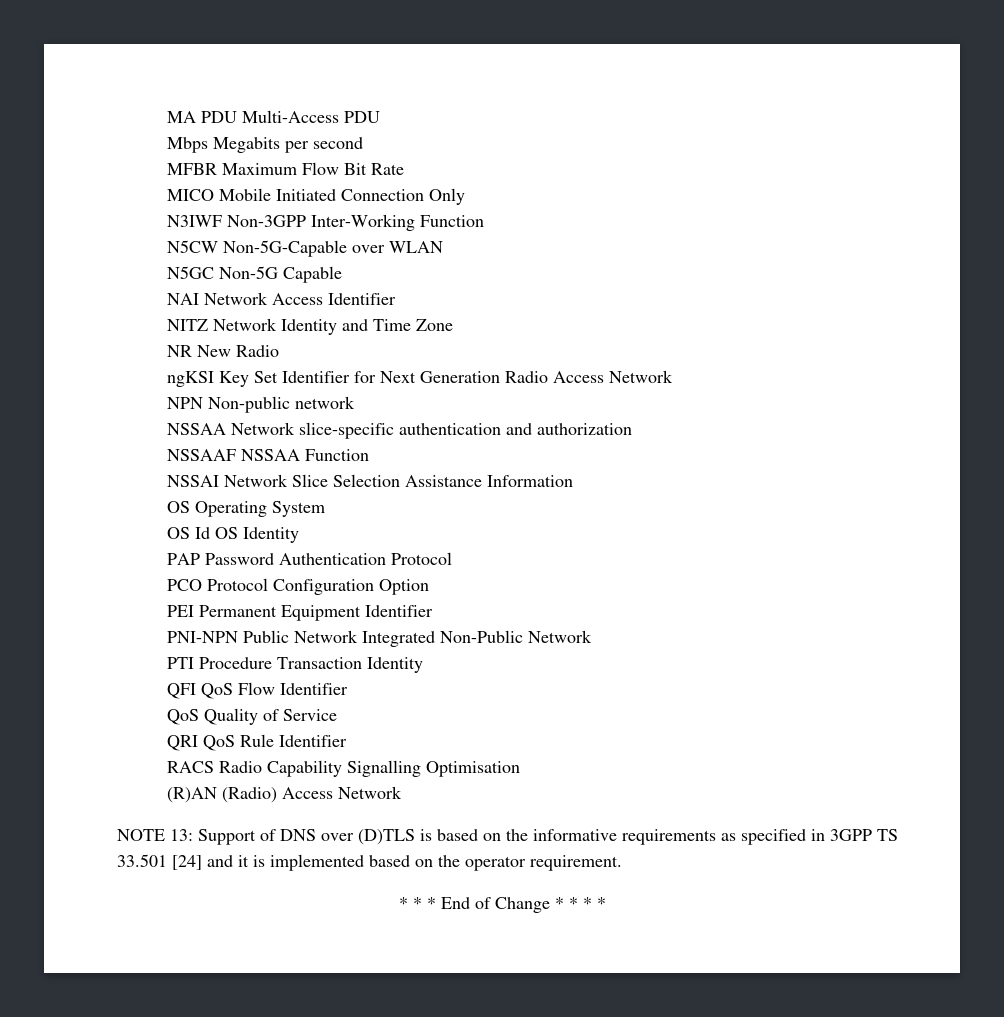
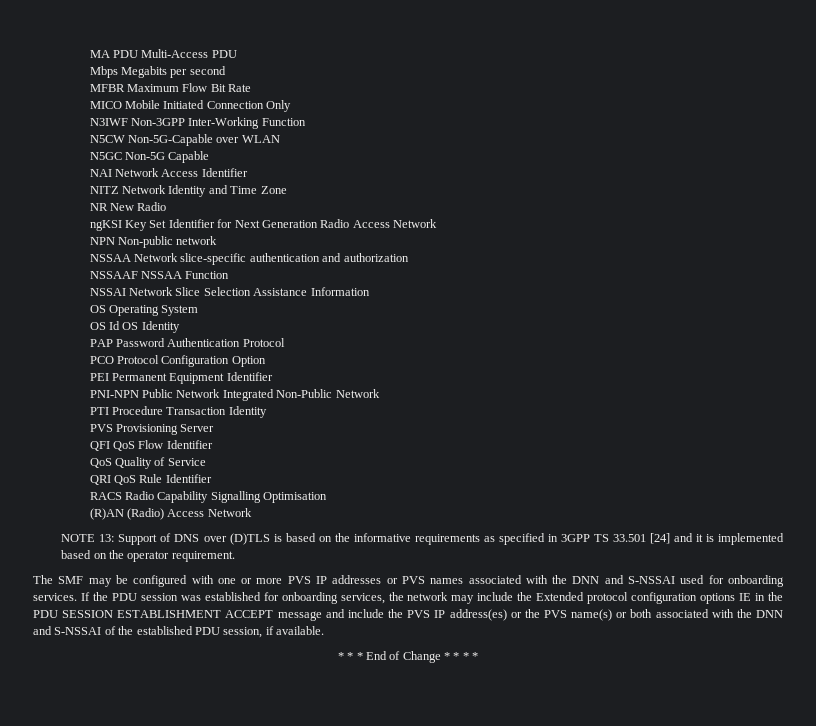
+ PVS Provisioning Server
+ The SMF may be configured with one or more PVS IP addresses or PVS names associated with the DNN and S-NSSAI used for onboarding services. If the PDU session was established for onboarding services, the network may include the Extended protocol configuration options IE in the PDU SESSION ESTABLISHMENT ACCEPT message and include the PVS IP address(es) or the PVS name(s) or both associated with the DNN and S-NSSAI of the established PDU session, if available.

